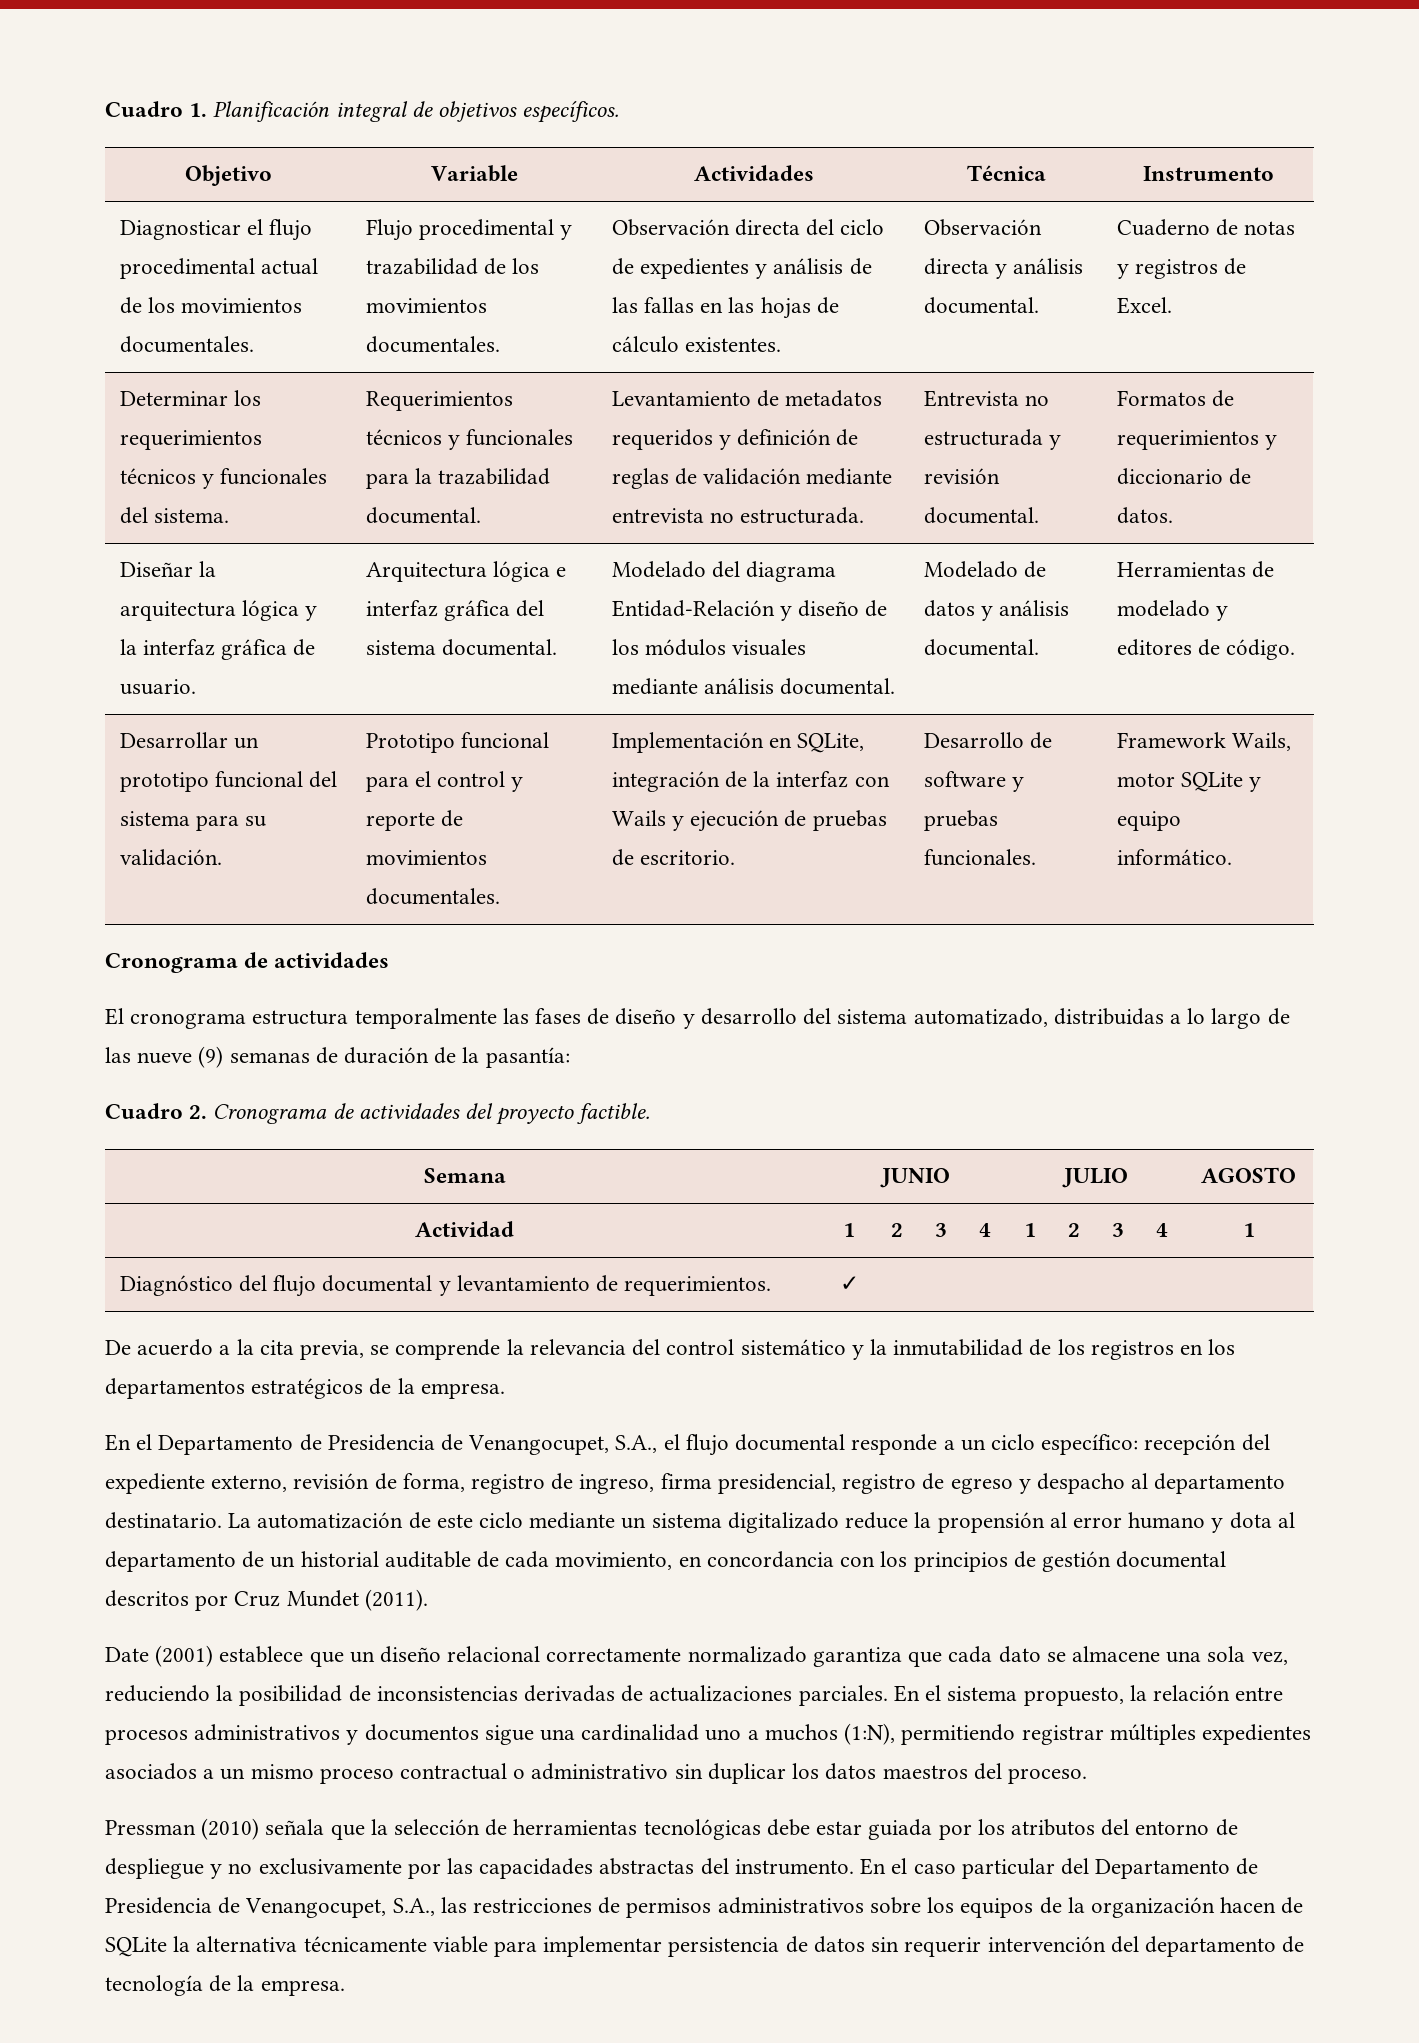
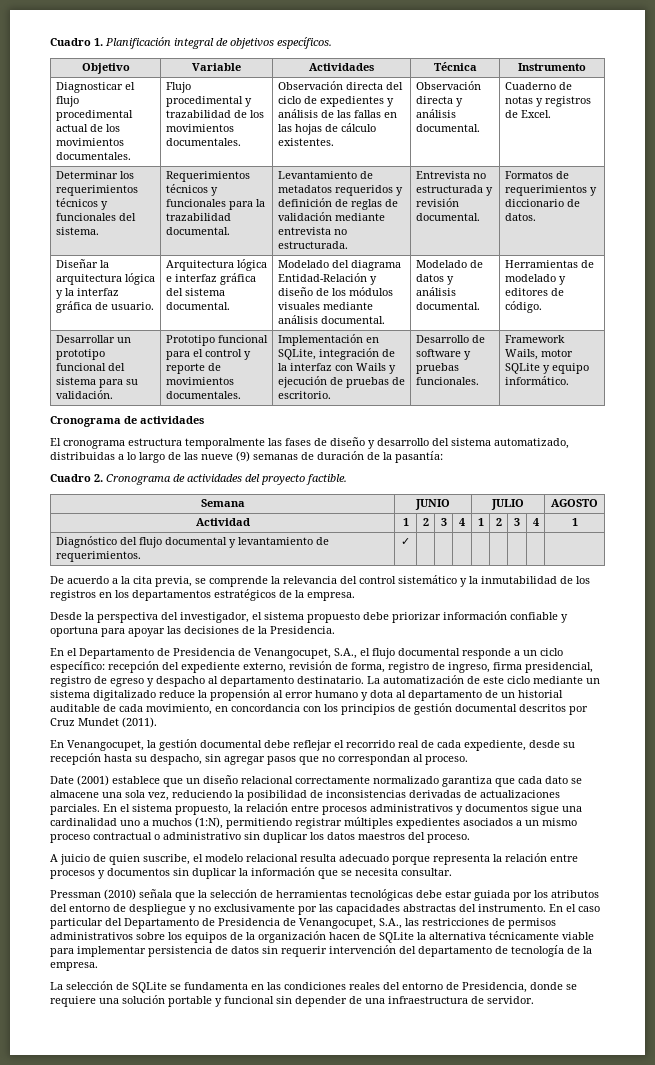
+ Desde la perspectiva del investigador, el sistema propuesto debe priorizar información confiable y oportuna para apoyar las decisiones de la Presidencia.
+ En Venangocupet, la gestión documental debe reflejar el recorrido real de cada expediente, desde su recepción hasta su despacho, sin agregar pasos que no correspondan al proceso.
+ A juicio de quien suscribe, el modelo relacional resulta adecuado porque representa la relación entre procesos y documentos sin duplicar la información que se necesita consultar.
+ La selección de SQLite se fundamenta en las condiciones reales del entorno de Presidencia, donde se requiere una solución portable y funcional sin depender de una infraestructura de servidor.

